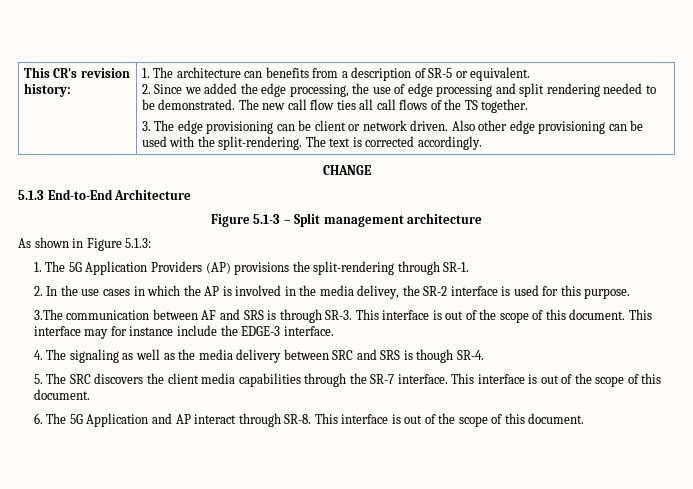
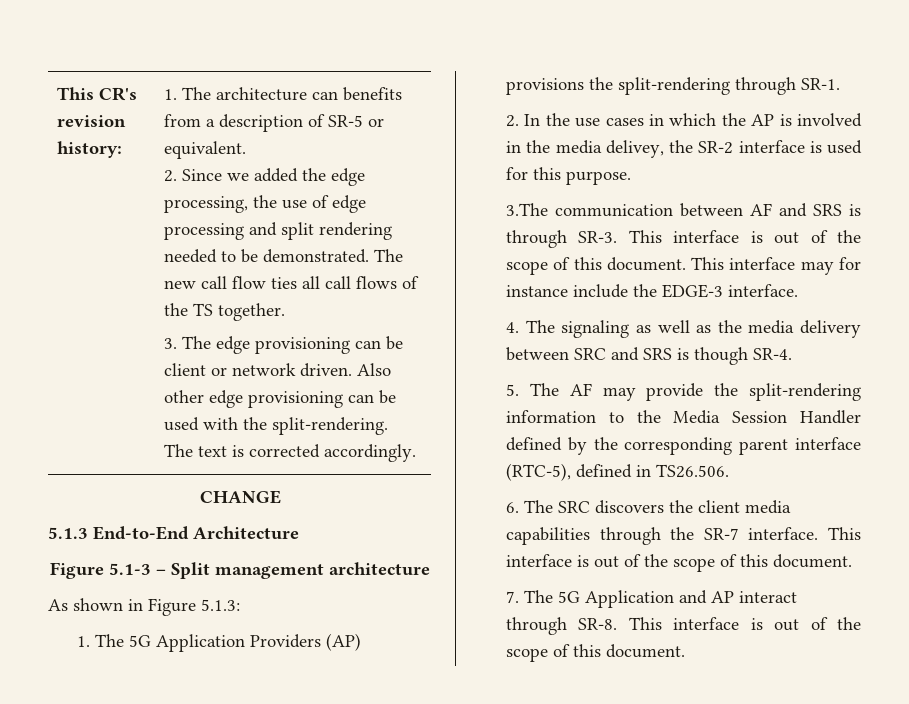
- 5. The SRC discovers the client media capabilities through the SR-7 interface.
+ 5. The AF may provide the split-rendering information to the Media Session Handler defined by the corresponding parent interface (RTC-5), defined in TS26.506.
+ 6. The SRC discovers the client media capabilities through the SR-7 interface.
- 6. The 5G Application and AP interact through SR-8.
+ 7. The 5G Application and AP interact through SR-8.

